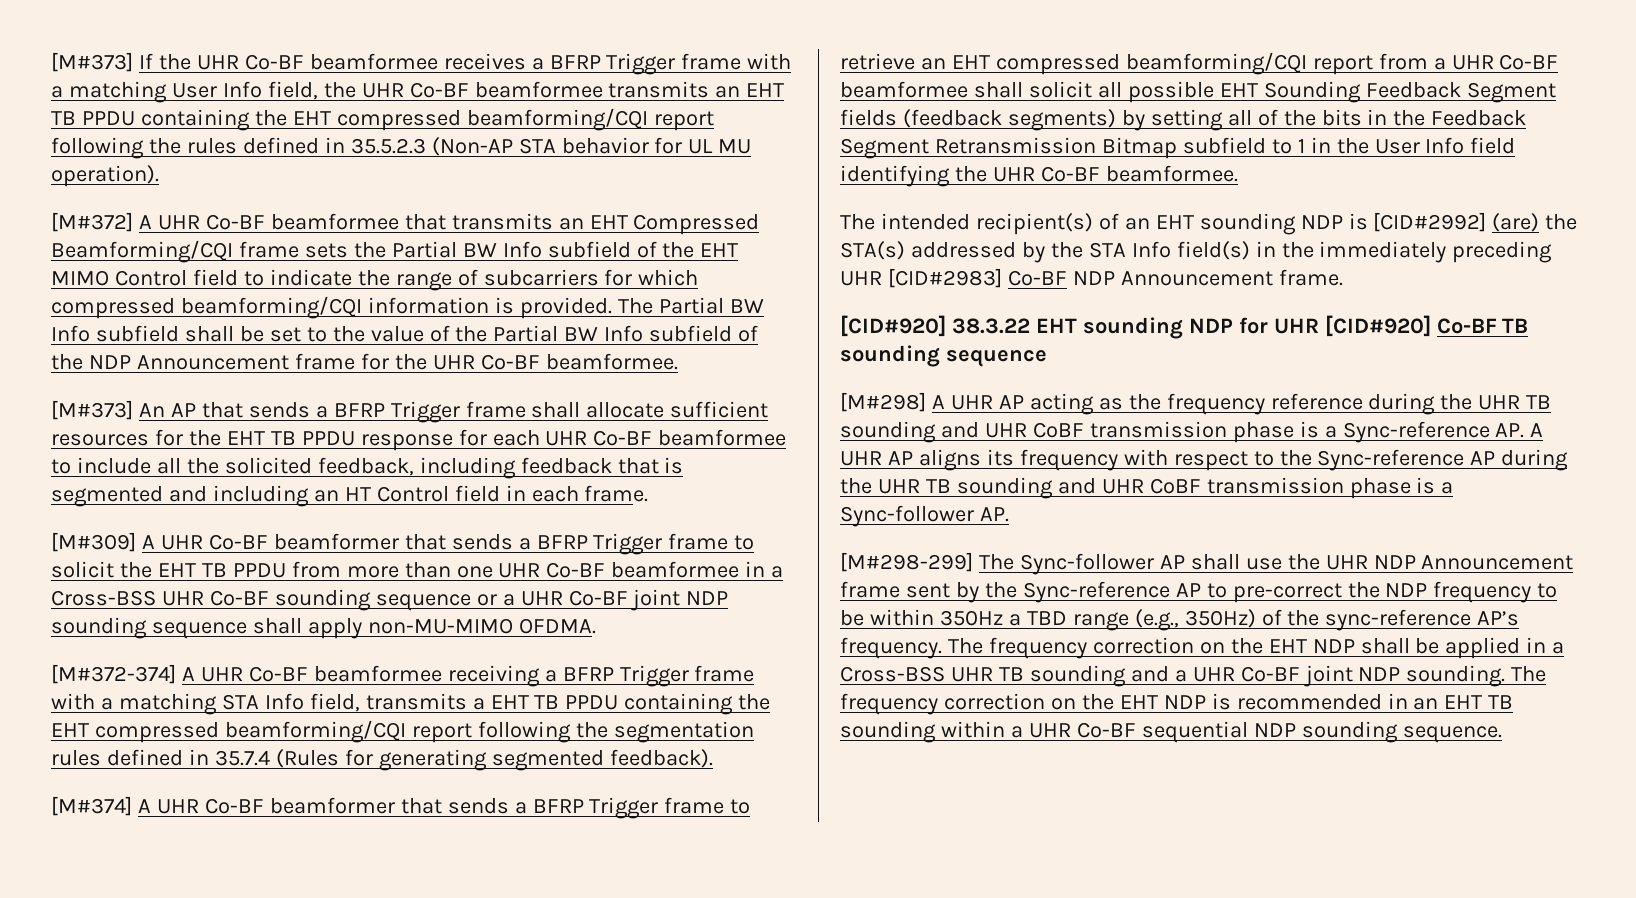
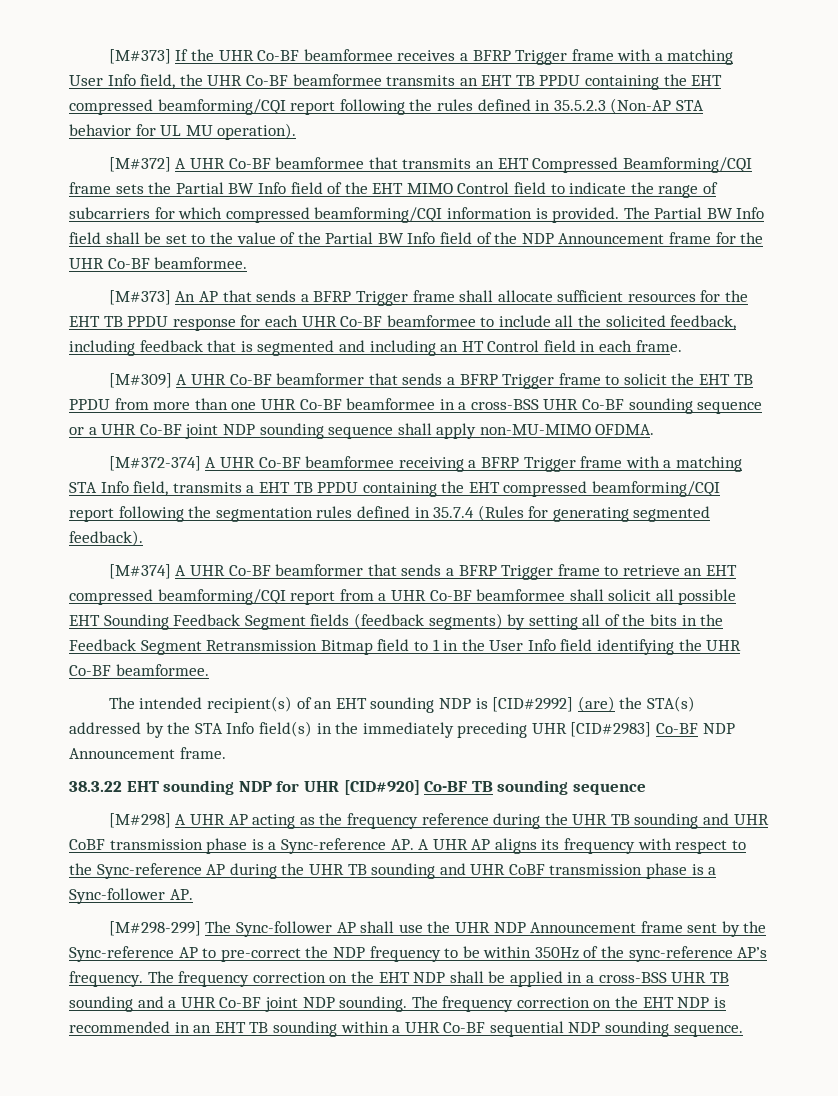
- [M#372] A UHR Co-BF beamformee that transmits an EHT Compressed Beamforming/CQI frame sets the Partial BW Info subfield of the EHT MIMO Control field to indicate the range of subcarriers for which compressed beamforming/CQI information is provided.
+ [M#372] A UHR Co-BF beamformee that transmits an EHT Compressed Beamforming/CQI frame sets the Partial BW Info field of the EHT MIMO Control field to indicate the range of subcarriers for which compressed beamforming/CQI information is provided.
- The Partial BW Info subfield shall be set to the value of the Partial BW Info subfield of the NDP Announcement frame for the UHR Co-BF beamformee.
+ The Partial BW Info field shall be set to the value of the Partial BW Info field of the NDP Announcement frame for the UHR Co-BF beamformee.
- [M#309] A UHR Co-BF beamformer that sends a BFRP Trigger frame to solicit the EHT TB PPDU from more than one UHR Co-BF beamformee in a Cross-BSS UHR Co-BF sounding sequence or a UHR Co-BF joint NDP sounding sequence shall apply non-MU-MIMO OFDMA.
+ [M#309] A UHR Co-BF beamformer that sends a BFRP Trigger frame to solicit the EHT TB PPDU from more than one UHR Co-BF beamformee in a cross-BSS UHR Co-BF sounding sequence or a UHR Co-BF joint NDP sounding sequence shall apply non-MU-MIMO OFDMA.
- [M#374] A UHR Co-BF beamformer that sends a BFRP Trigger frame to retrieve an EHT compressed beamforming/CQI report from a UHR Co-BF beamformee shall solicit all possible EHT Sounding Feedback Segment fields (feedback segments) by setting all of the bits in the Feedback Segment Retransmission Bitmap subfield to 1 in the User Info field identifying the UHR Co-BF beamformee.
+ [M#374] A UHR Co-BF beamformer that sends a BFRP Trigger frame to retrieve an EHT compressed beamforming/CQI report from a UHR Co-BF beamformee shall solicit all possible EHT Sounding Feedback Segment fields (feedback segments) by setting all of the bits in the Feedback Segment Retransmission Bitmap field to 1 in the User Info field identifying the UHR Co-BF beamformee.
- [CID#920] 38.3.22 EHT sounding NDP for UHR [CID#920] Co-BF TB sounding sequence
+ 38.3.22 EHT sounding NDP for UHR [CID#920] Co-BF TB sounding sequence
- [M#298-299] The Sync-follower AP shall use the UHR NDP Announcement frame sent by the Sync-reference AP to pre-correct the NDP frequency to be within 350Hz a TBD range (e.g., 350Hz) of the sync-reference AP’s frequency.
+ [M#298-299] The Sync-follower AP shall use the UHR NDP Announcement frame sent by the Sync-reference AP to pre-correct the NDP frequency to be within 350Hz of the sync-reference AP’s frequency.
- The frequency correction on the EHT NDP shall be applied in a Cross-BSS UHR TB sounding and a UHR Co-BF joint NDP sounding.
+ The frequency correction on the EHT NDP shall be applied in a cross-BSS UHR TB sounding and a UHR Co-BF joint NDP sounding.

